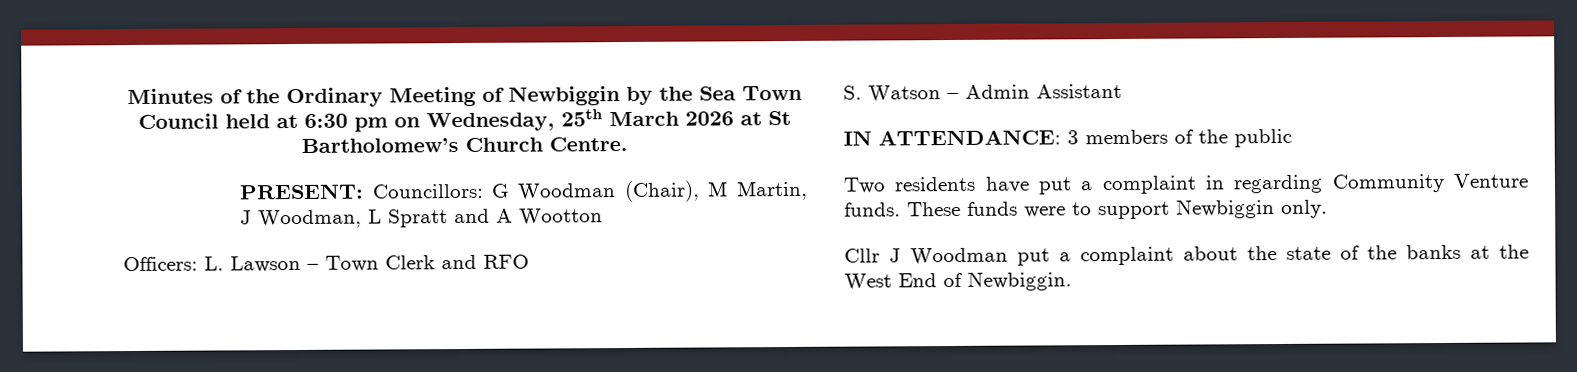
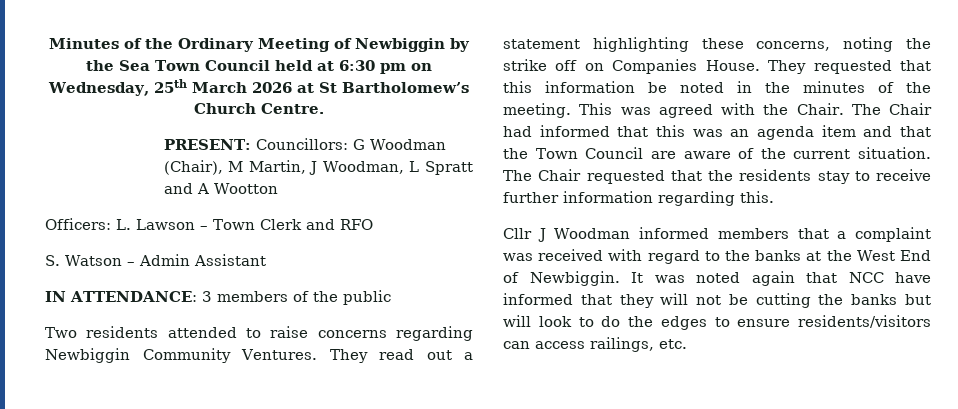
- Two residents have put a complaint in regarding Community Venture funds. These funds were to support Newbiggin only.
- Cllr J Woodman put a complaint about the state of the banks at the West End of Newbiggin.
+ Two residents attended to raise concerns regarding Newbiggin Community Ventures. They read out a statement highlighting these concerns, noting the strike off on Companies House. They requested that this information be noted in the minutes of the meeting. This was agreed with the Chair. The Chair had informed that this was an agenda item and that the Town Council are aware of the current situation. The Chair requested that the residents stay to receive further information regarding this.
+ Cllr J Woodman informed members that a complaint was received with regard to the banks at the West End of Newbiggin.
+ It was noted again that NCC have informed that they will not be cutting the banks but will look to do the edges to ensure residents/visitors can access railings, etc.

